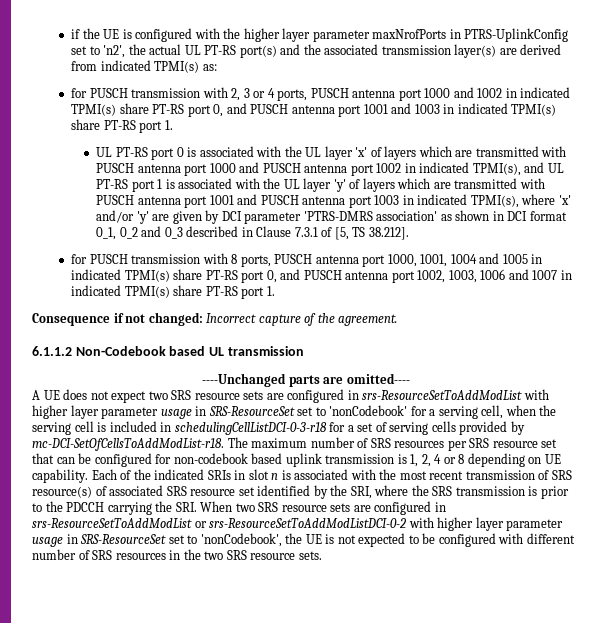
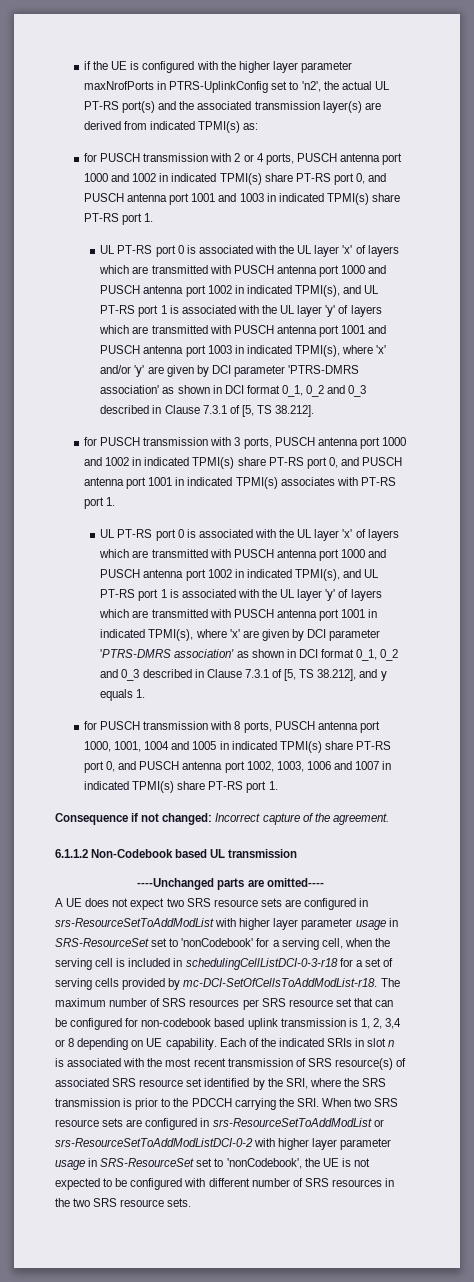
- for PUSCH transmission with 2, 3 or 4 ports, PUSCH antenna port 1000 and 1002 in indicated TPMI(s) share PT-RS port 0, and PUSCH antenna port 1001 and 1003 in indicated TPMI(s) share PT-RS port 1.
+ for PUSCH transmission with 2 or 4 ports, PUSCH antenna port 1000 and 1002 in indicated TPMI(s) share PT-RS port 0, and PUSCH antenna port 1001 and 1003 in indicated TPMI(s) share PT-RS port 1.
+ for PUSCH transmission with 3 ports, PUSCH antenna port 1000 and 1002 in indicated TPMI(s) share PT-RS port 0, and PUSCH antenna port 1001 in indicated TPMI(s) associates with PT-RS port 1.
+ UL PT-RS port 0 is associated with the UL layer 'x' of layers which are transmitted with PUSCH antenna port 1000 and PUSCH antenna port 1002 in indicated TPMI(s), and UL PT-RS port 1 is associated with the UL layer 'y' of layers which are transmitted with PUSCH antenna port 1001 in indicated TPMI(s), where 'x' are given by DCI parameter 'PTRS-DMRS association' as shown in DCI format 0_1, 0_2 and 0_3 described in Clause 7.3.1 of [5, TS 38.212], and y equals 1.
- The maximum number of SRS resources per SRS resource set that can be configured for non-codebook based uplink transmission is 1, 2, 4 or 8 depending on UE capability.
+ The maximum number of SRS resources per SRS resource set that can be configured for non-codebook based uplink transmission is 1, 2, 3,4 or 8 depending on UE capability.

